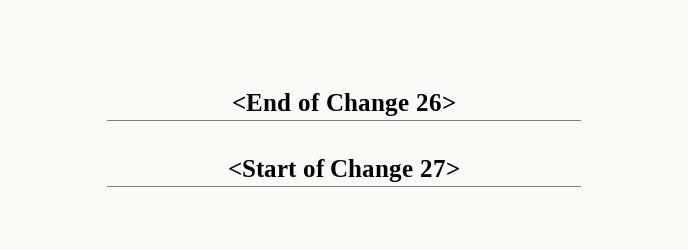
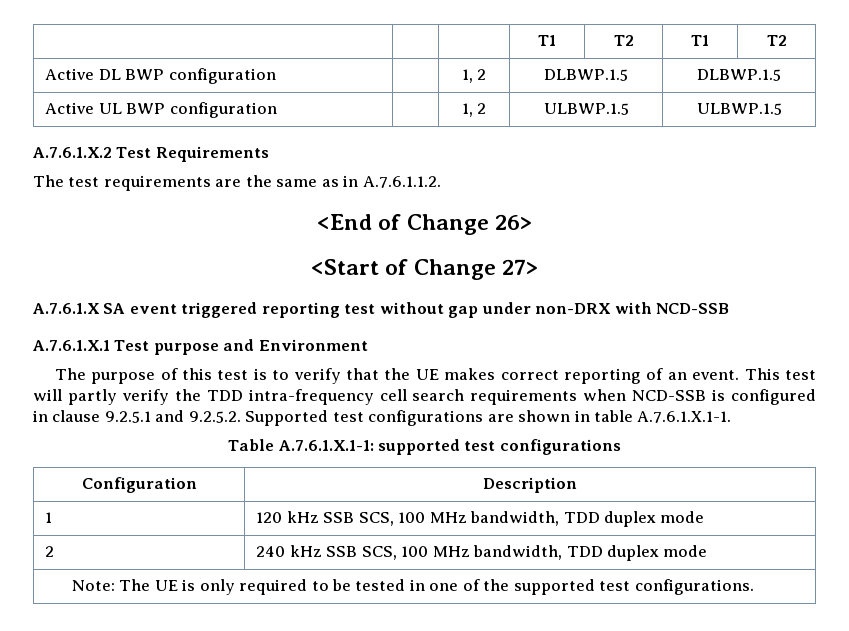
+ | | | T1 | T2 | T1 | T2
+ Active DL BWP configuration | | 1, 2 | DLBWP.1.5 | DLBWP.1.5
+ Active UL BWP configuration | | 1, 2 | ULBWP.1.5 | ULBWP.1.5
+ A.7.6.1.X.2 Test Requirements
+ The test requirements are the same as in A.7.6.1.1.2.
+ A.7.6.1.X SA event triggered reporting test without gap under non-DRX with NCD-SSB
+ A.7.6.1.X.1 Test purpose and Environment
+ The purpose of this test is to verify that the UE makes correct reporting of an event. This test will partly verify the TDD intra-frequency cell search requirements when NCD-SSB is configured in clause 9.2.5.1 and 9.2.5.2. Supported test configurations are shown in table A.7.6.1.X.1-1.
+ Table A.7.6.1.X.1-1: supported test configurations
+ Configuration | Description
+ 1 | 120 kHz SSB SCS, 100 MHz bandwidth, TDD duplex mode
+ 2 | 240 kHz SSB SCS, 100 MHz bandwidth, TDD duplex mode
+ Note: The UE is only required to be tested in one of the supported test configurations.

